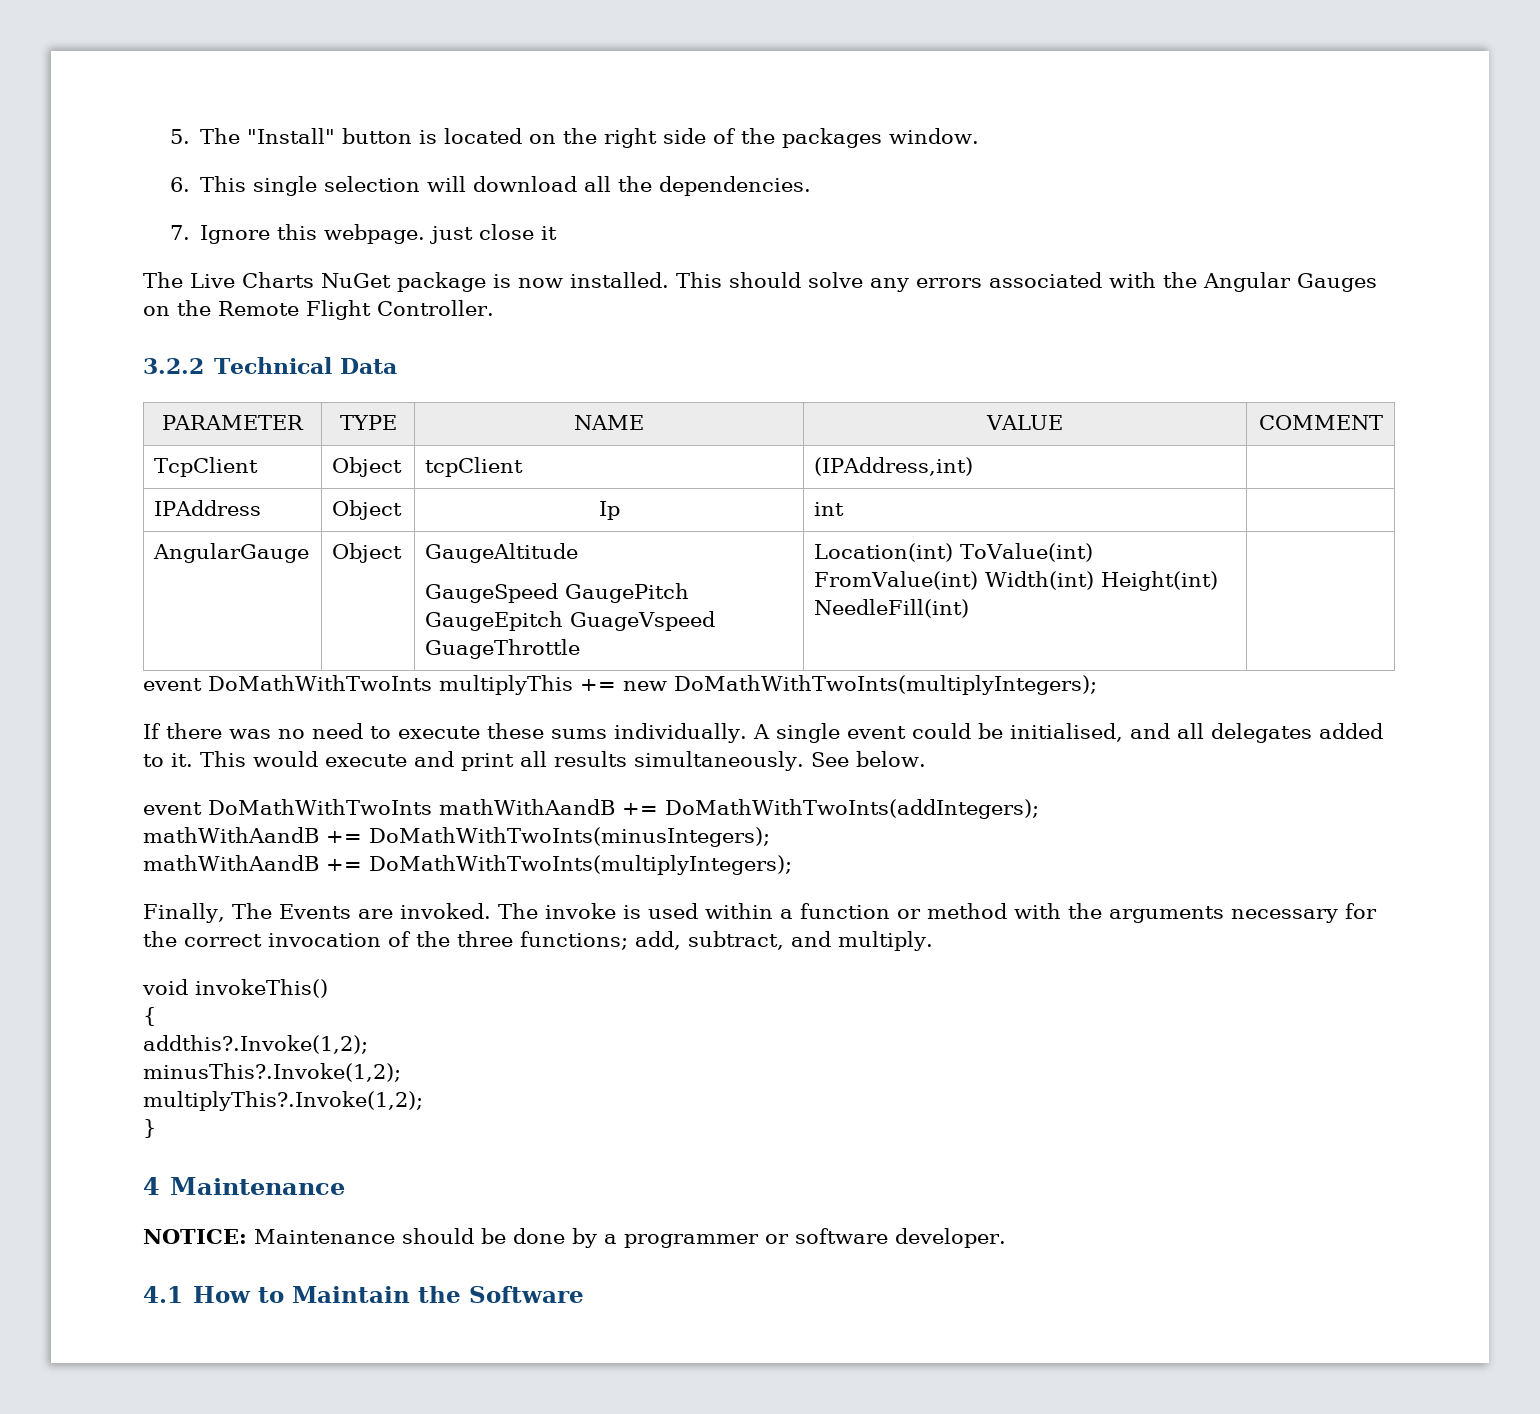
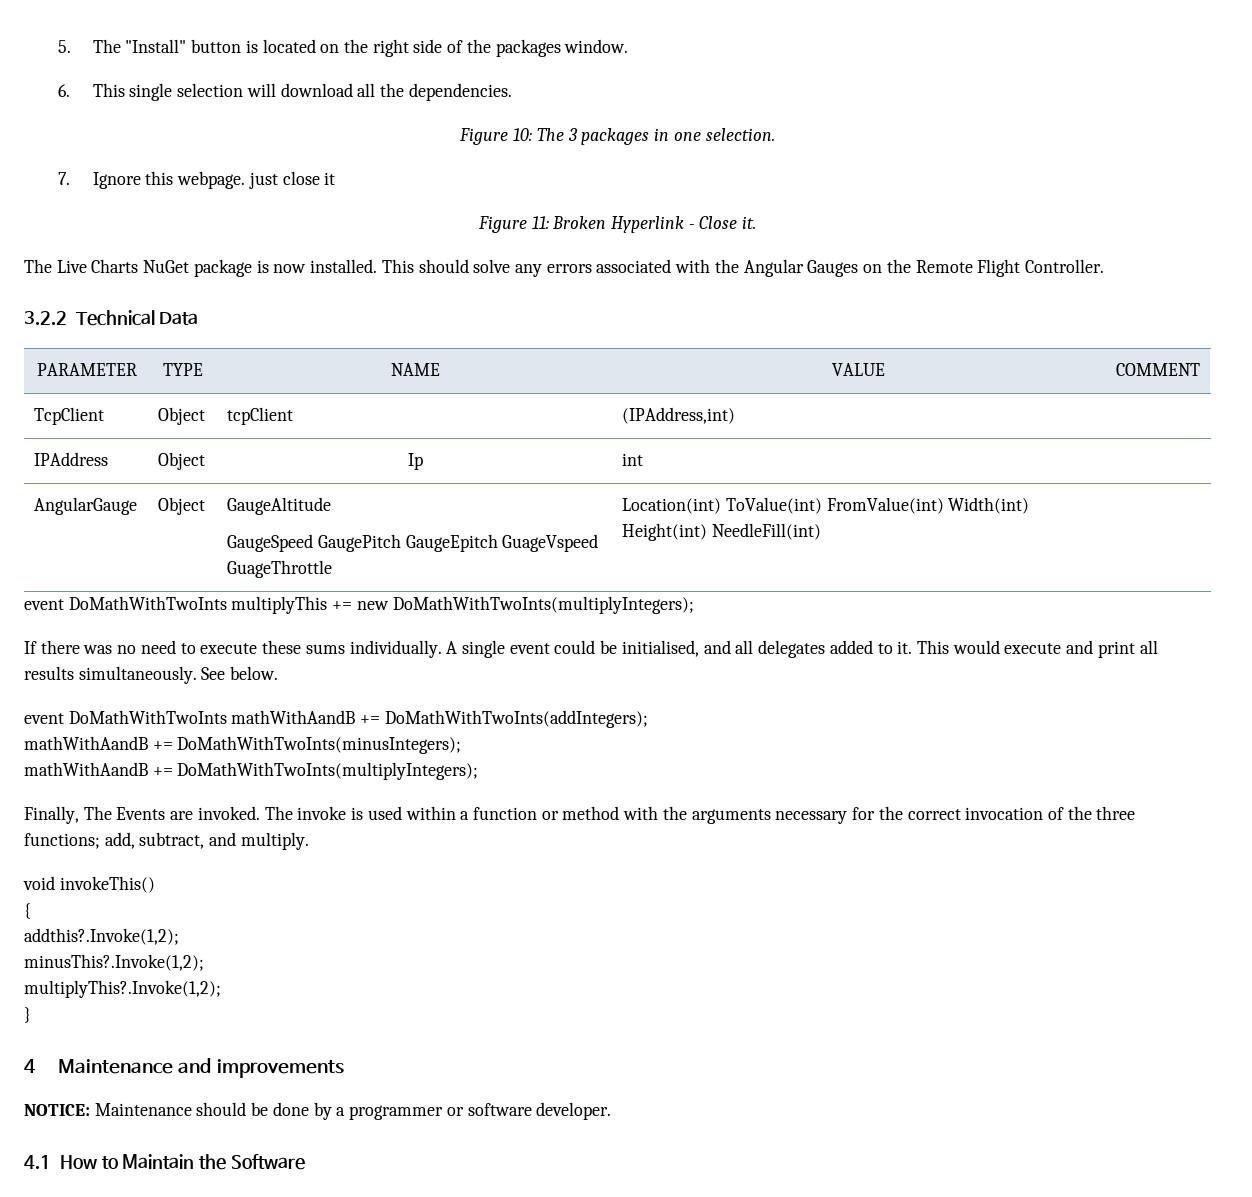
+ Figure 10: The 3 packages in one selection.
+ Figure 11: Broken Hyperlink - Close it.
- 4 Maintenance
+ 4 Maintenance and improvements

